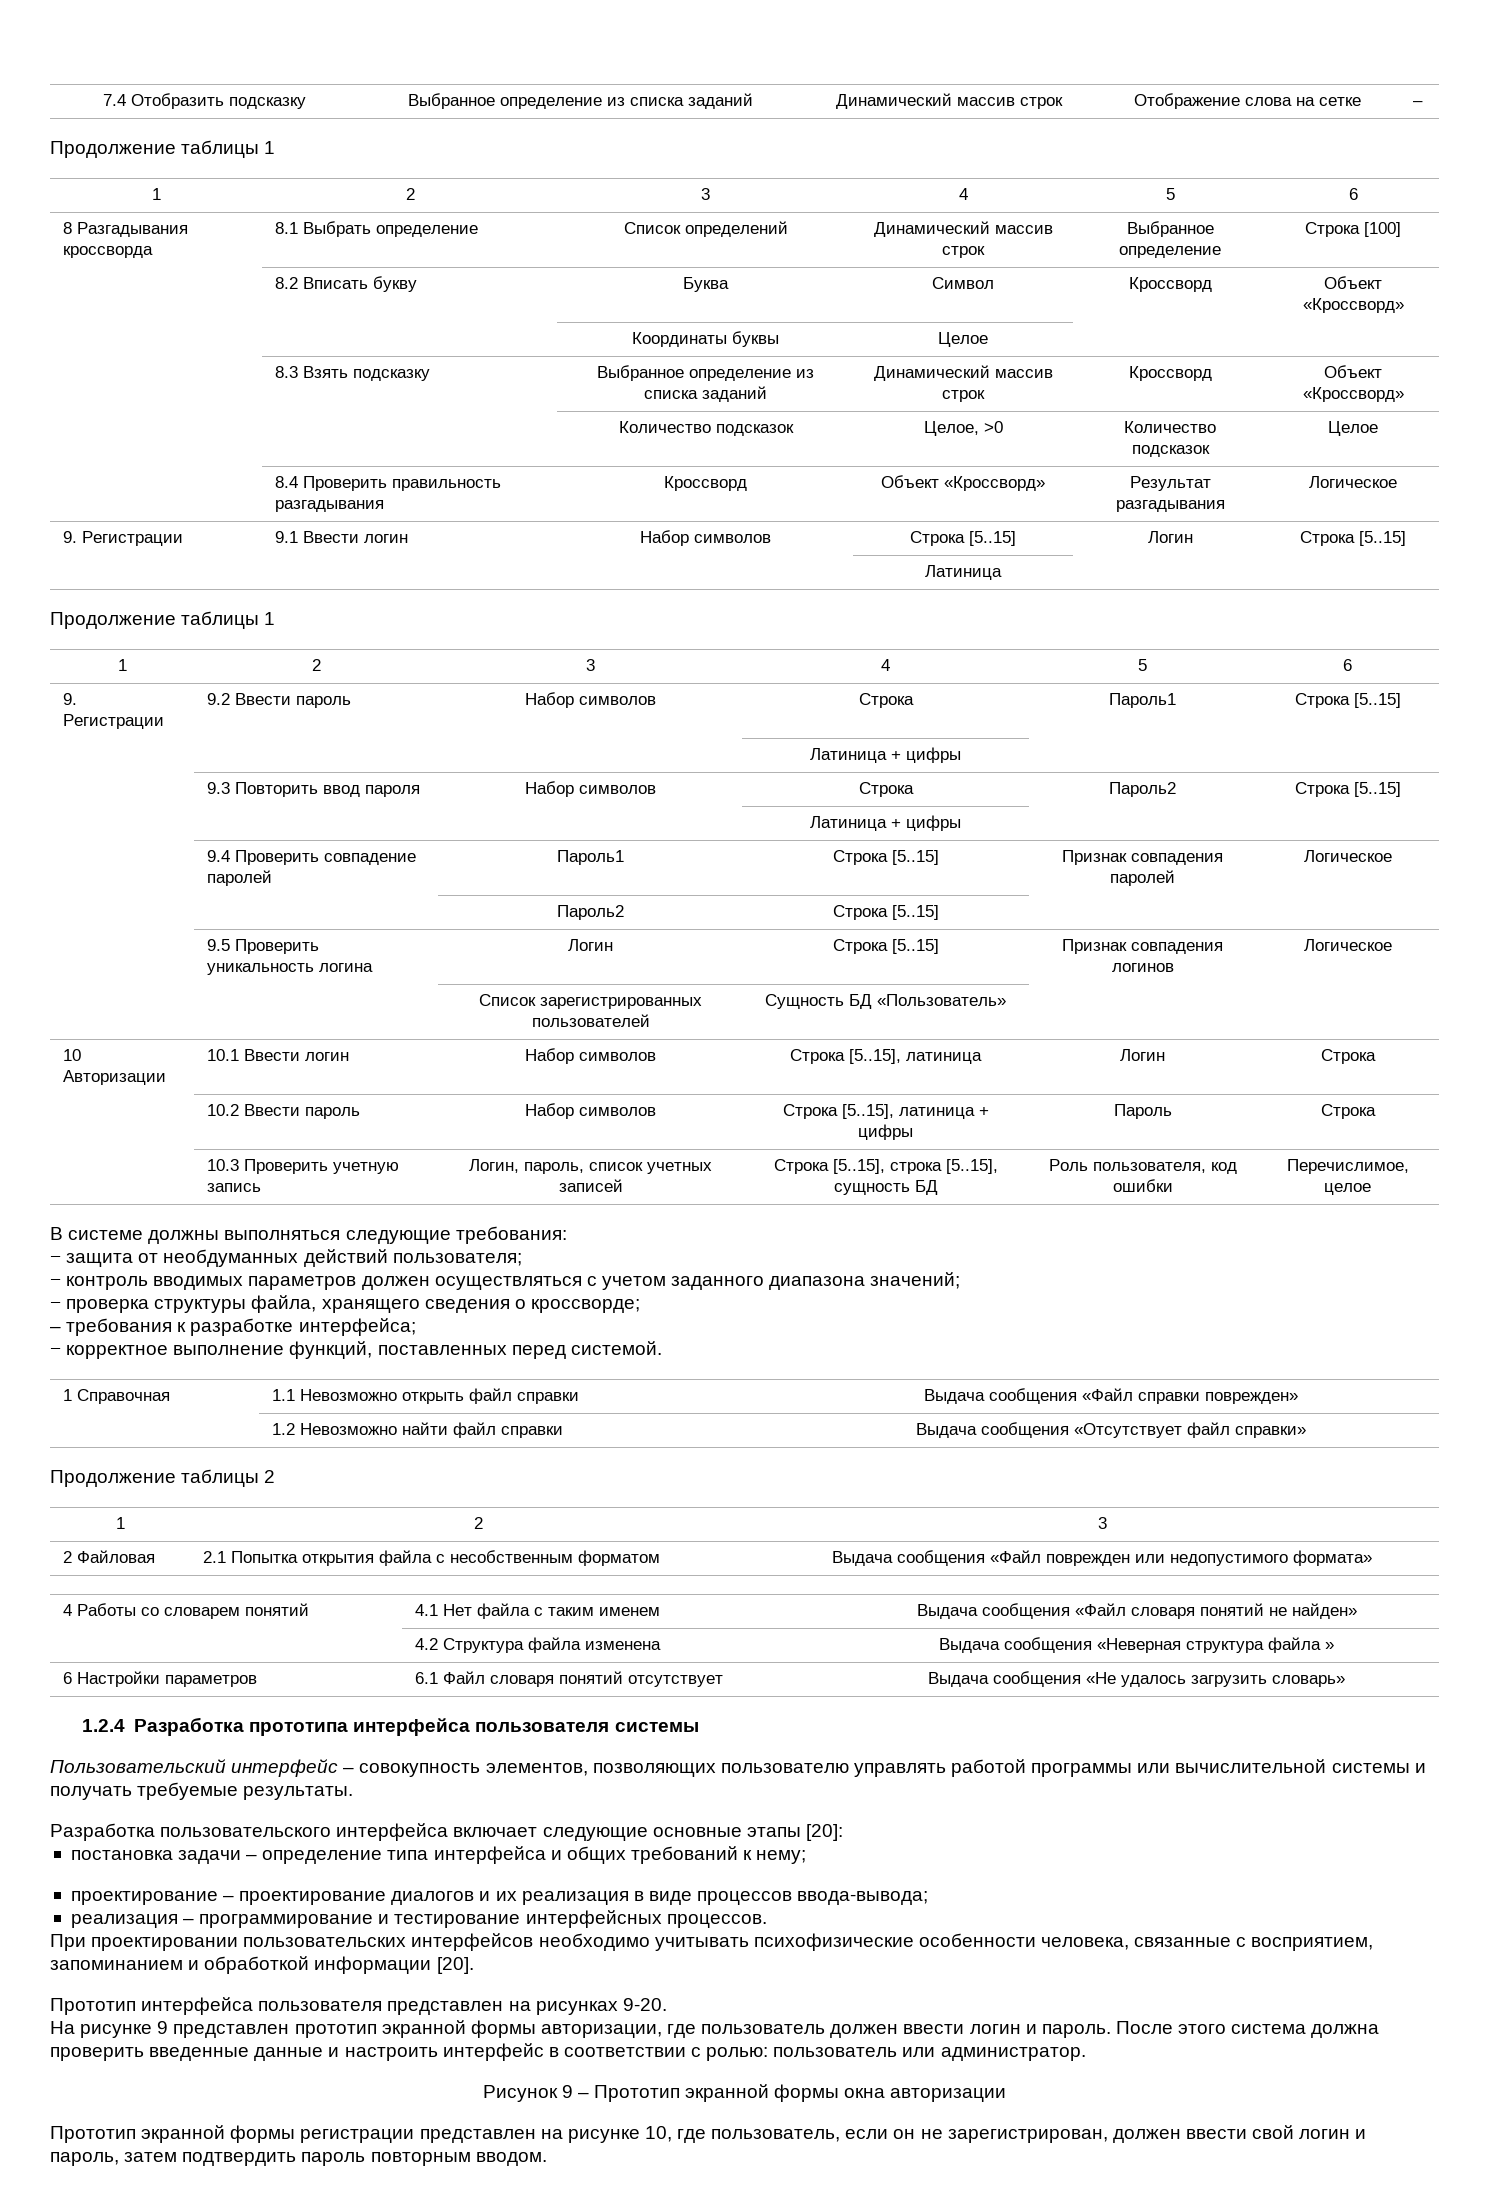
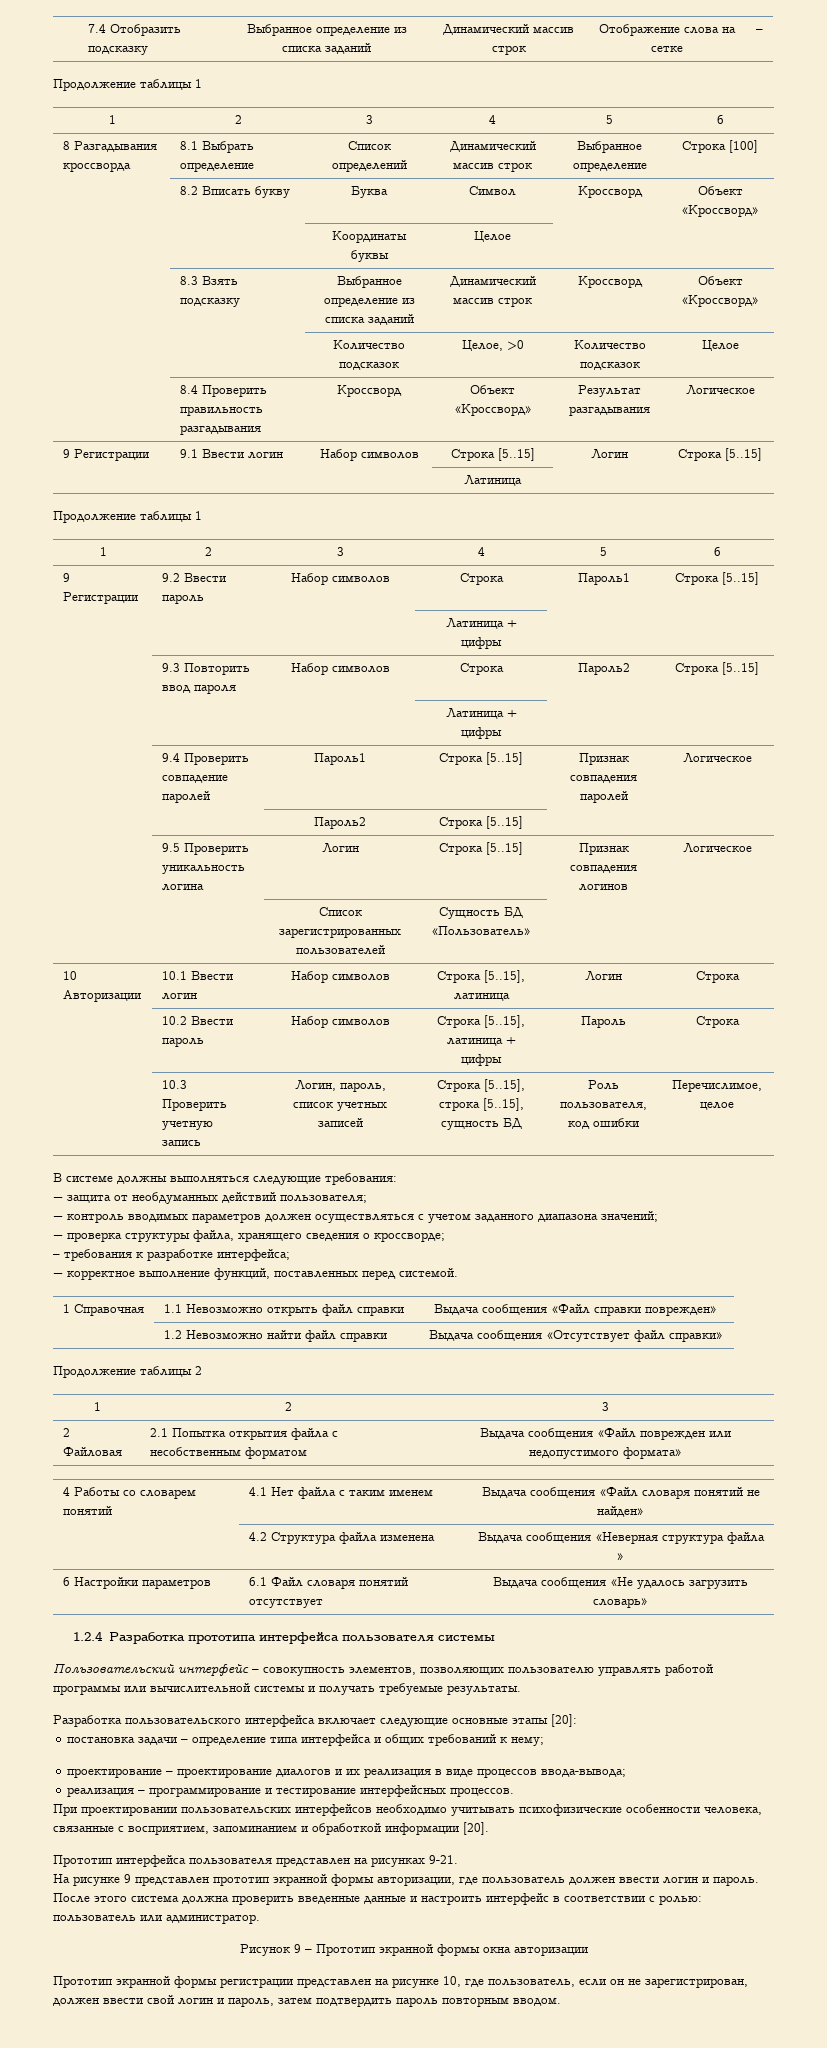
- 9. Регистрации | 9.1 Ввести логин | Набор символов | Строка [5..15] | Логин | Строка [5..15]
+ 9 Регистрации | 9.1 Ввести логин | Набор символов | Строка [5..15] | Логин | Строка [5..15]
- 9. Регистрации | 9.2 Ввести пароль | Набор символов | Строка | Пароль1 | Строка [5..15]
+ 9 Регистрации | 9.2 Ввести пароль | Набор символов | Строка | Пароль1 | Строка [5..15]
- Прототип интерфейса пользователя представлен на рисунках 9-20.
+ Прототип интерфейса пользователя представлен на рисунках 9-21.

